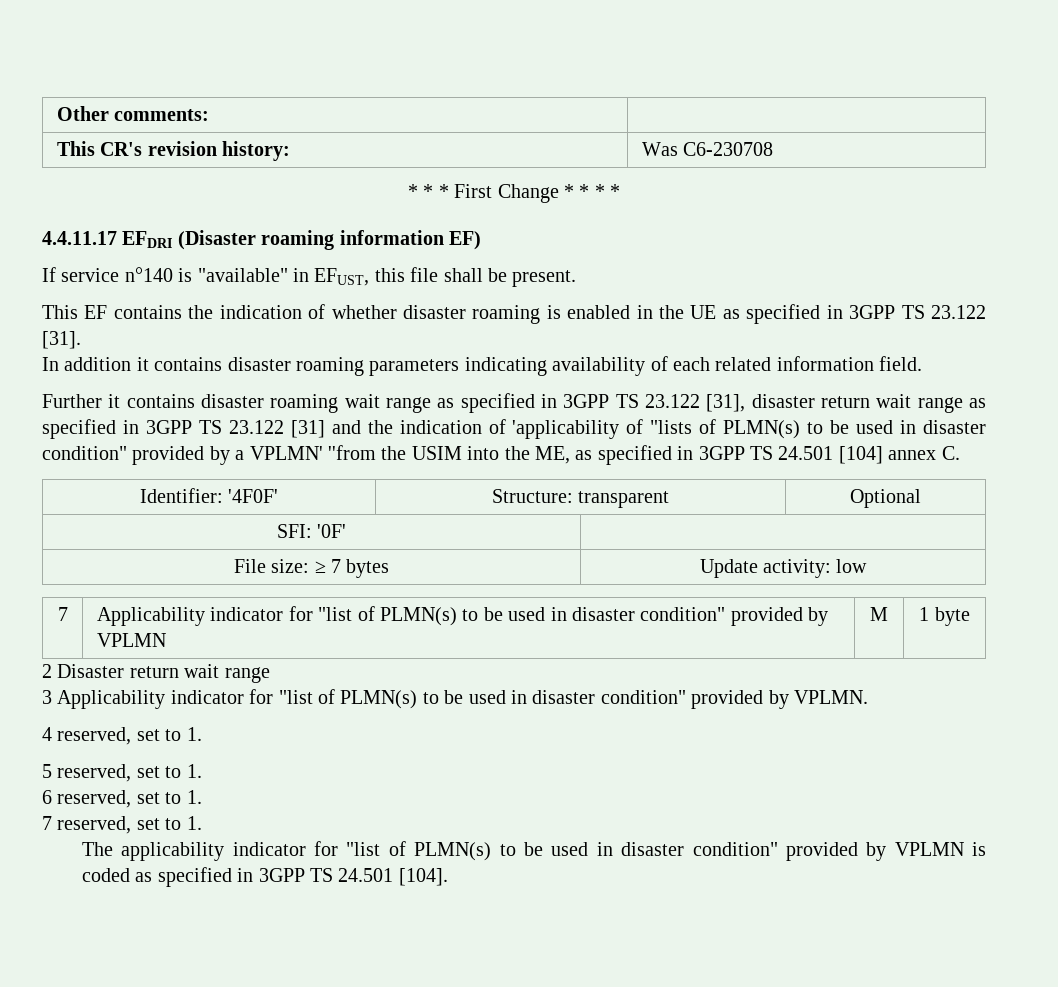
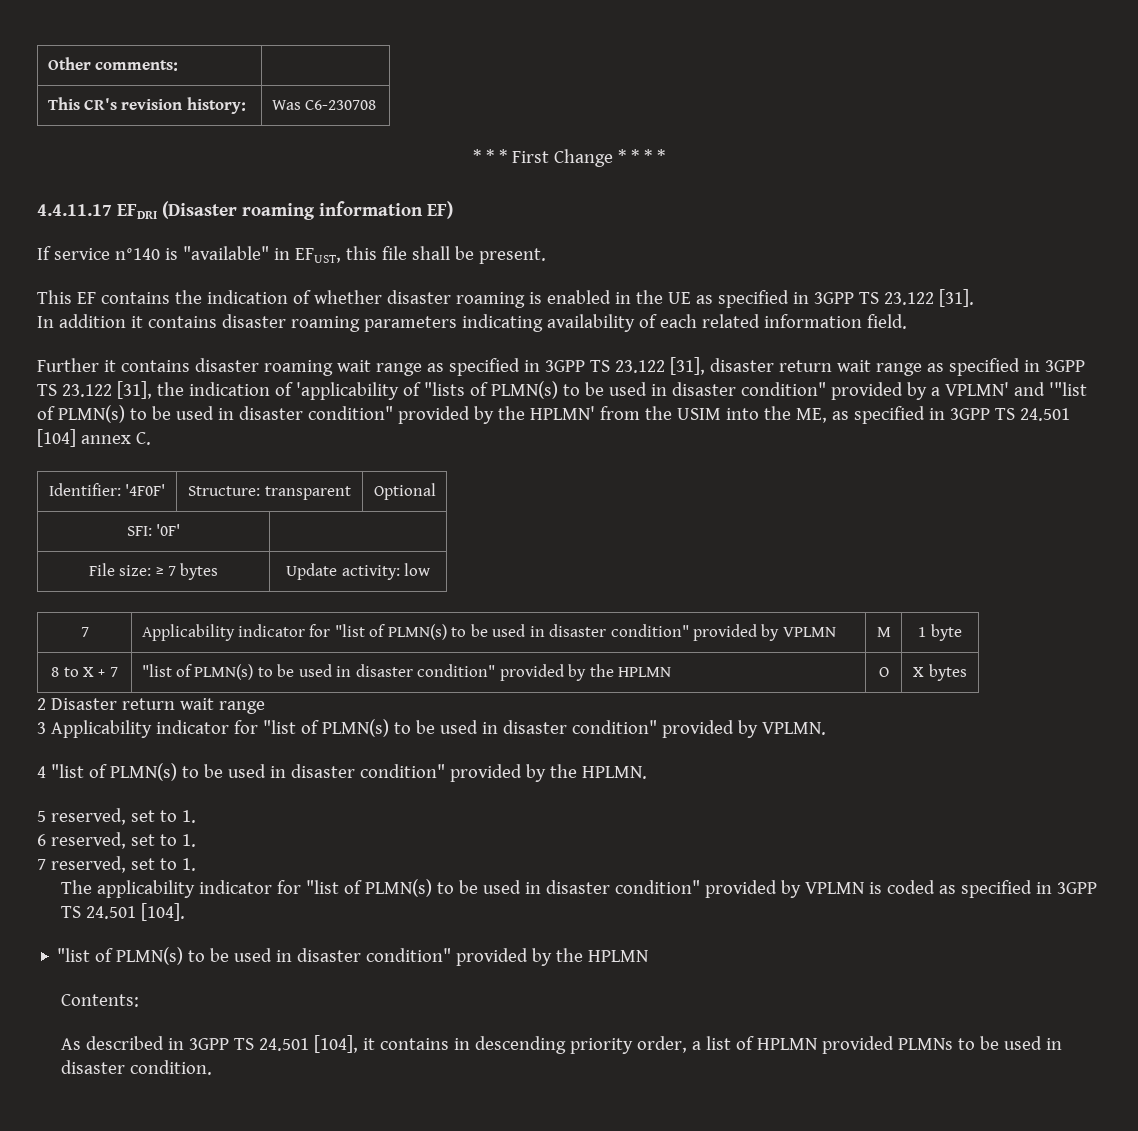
- Further it contains disaster roaming wait range as specified in 3GPP TS 23.122 [31], disaster return wait range as specified in 3GPP TS 23.122 [31] and the indication of 'applicability of "lists of PLMN(s) to be used in disaster condition" provided by a VPLMN' ''from the USIM into the ME, as specified in 3GPP TS 24.501 [104] annex C.
+ Further it contains disaster roaming wait range as specified in 3GPP TS 23.122 [31], disaster return wait range as specified in 3GPP TS 23.122 [31], the indication of 'applicability of "lists of PLMN(s) to be used in disaster condition" provided by a VPLMN' and '"list of PLMN(s) to be used in disaster condition" provided by the HPLMN' from the USIM into the ME, as specified in 3GPP TS 24.501 [104] annex C.
+ 8 to X + 7 | "list of PLMN(s) to be used in disaster condition" provided by the HPLMN | O | X bytes
- 4 reserved, set to 1.
+ 4 "list of PLMN(s) to be used in disaster condition" provided by the HPLMN.
  The applicability indicator for "list of PLMN(s) to be used in disaster condition" provided by VPLMN is coded as specified in 3GPP TS 24.501 [104].
+ "list of PLMN(s) to be used in disaster condition" provided by the HPLMN
+ Contents:
+ As described in 3GPP TS 24.501 [104], it contains in descending priority order, a list of HPLMN provided PLMNs to be used in disaster condition.

